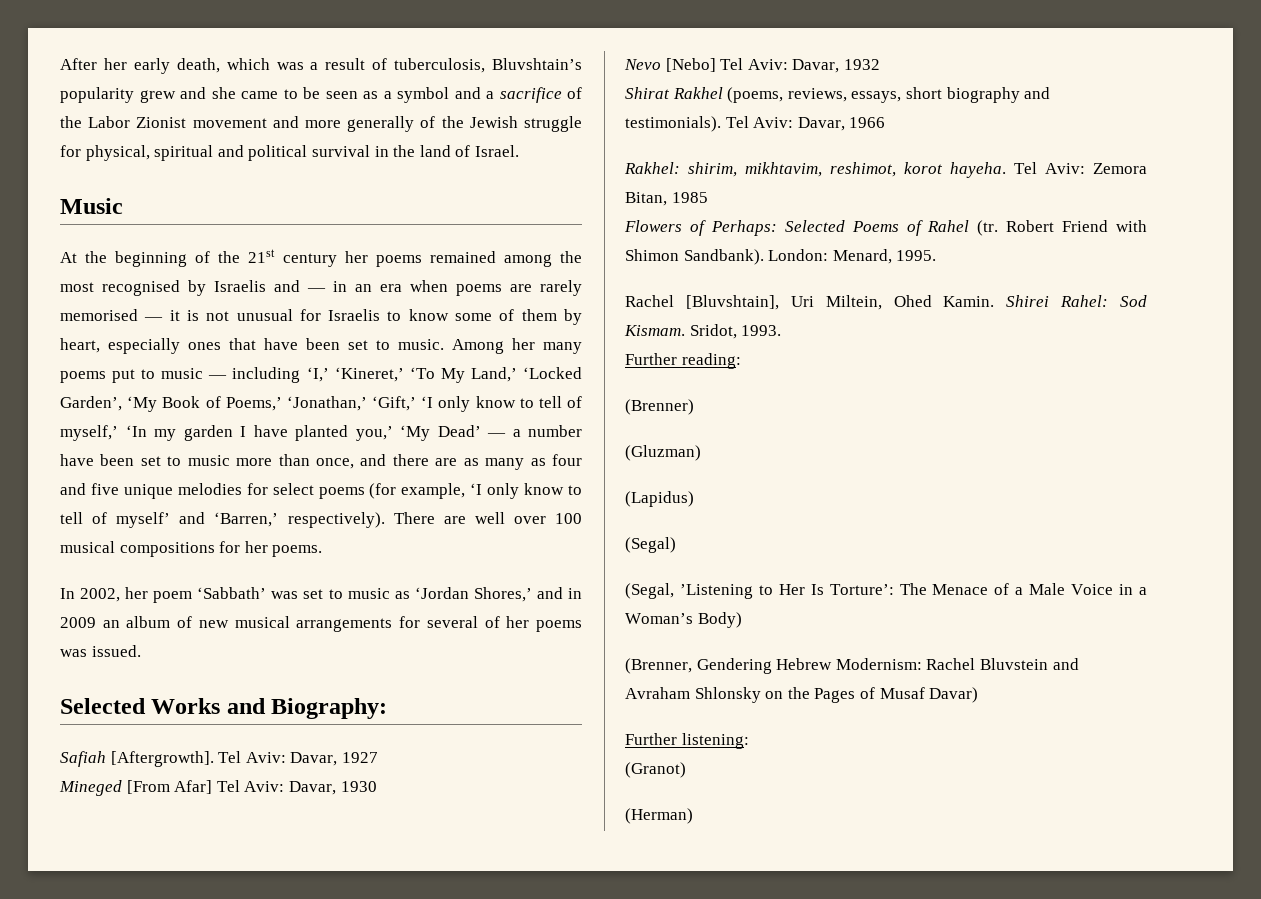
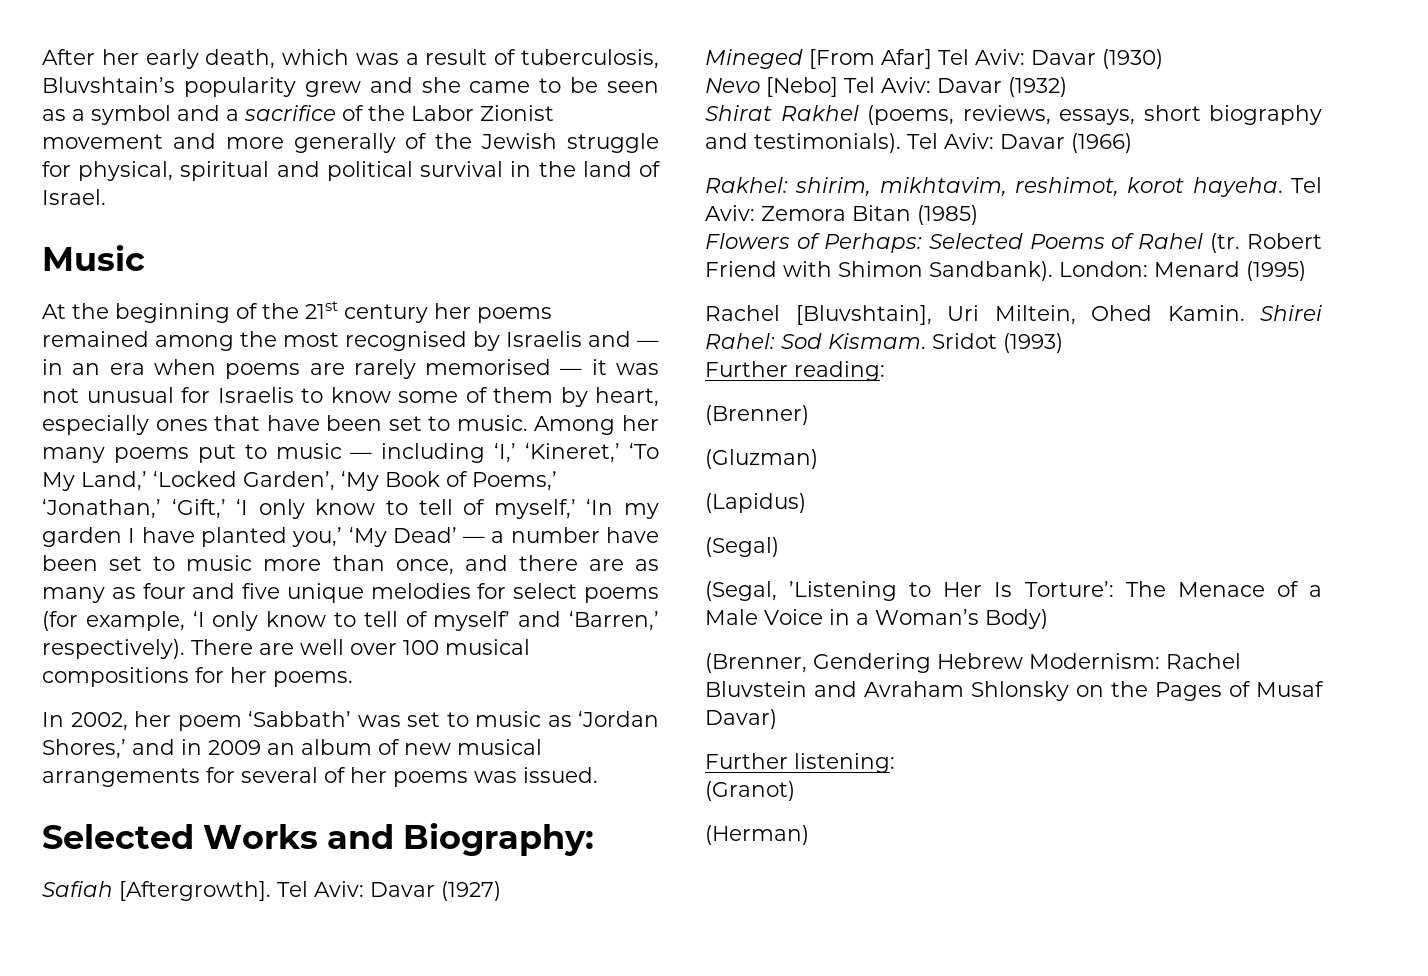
- At the beginning of the 21st century her poems remained among the most recognised by Israelis and — in an era when poems are rarely memorised — it is not unusual for Israelis to know some of them by heart, especially ones that have been set to music.
+ At the beginning of the 21st century her poems remained among the most recognised by Israelis and — in an era when poems are rarely memorised — it was not unusual for Israelis to know some of them by heart, especially ones that have been set to music.
- Tel Aviv: Davar, 1927
+ Tel Aviv: Davar (1927)
- Mineged [From Afar] Tel Aviv: Davar, 1930
+ Mineged [From Afar] Tel Aviv: Davar (1930)
- Nevo [Nebo] Tel Aviv: Davar, 1932
+ Nevo [Nebo] Tel Aviv: Davar (1932)
- Tel Aviv: Davar, 1966
+ Tel Aviv: Davar (1966)
- Tel Aviv: Zemora Bitan, 1985
+ Tel Aviv: Zemora Bitan (1985)
- London: Menard, 1995.
+ London: Menard (1995)
- Sridot, 1993.
+ Sridot (1993)

